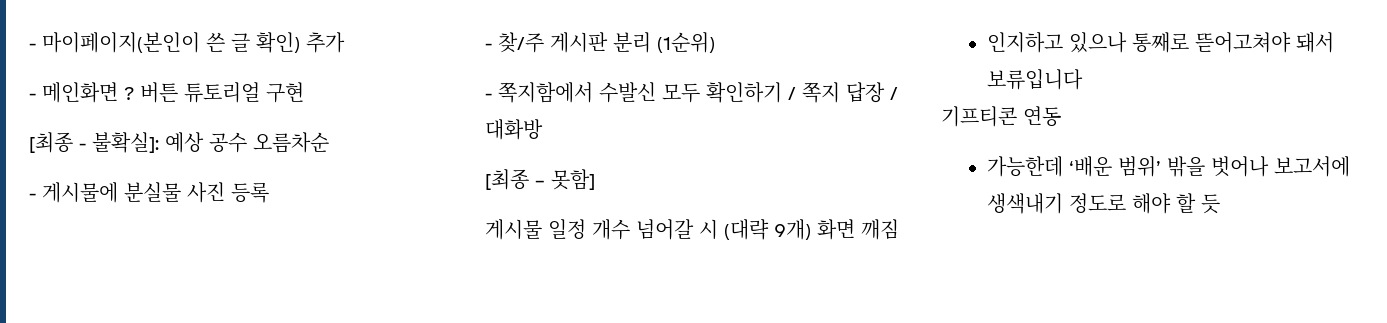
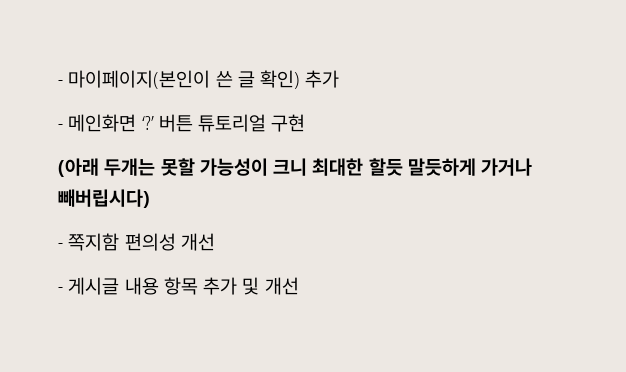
- - 메인화면 ?
+ - 메인화면 ‘?’
- [최종 - 불확실]: 예상 공수 오름차순
- - 게시물에 분실물 사진 등록
- - 찾/주 게시판 분리 (1순위)
- - 쪽지함에서 수발신 모두 확인하기 / 쪽지 답장 / 대화방
- [최종 – 못함]
- 게시물 일정 개수 넘어갈 시 (대략 9개) 화면 깨짐
- 인지하고 있으나 통째로 뜯어고쳐야 돼서 보류입니다
- 기프티콘 연동
- 가능한데 ‘배운 범위’ 밖을 벗어나 보고서에 생색내기 정도로 해야 할 듯
+ (아래 두개는 못할 가능성이 크니 최대한 할듯 말듯하게 가거나 빼버립시다)
+ - 쪽지함 편의성 개선
+ - 게시글 내용 항목 추가 및 개선

